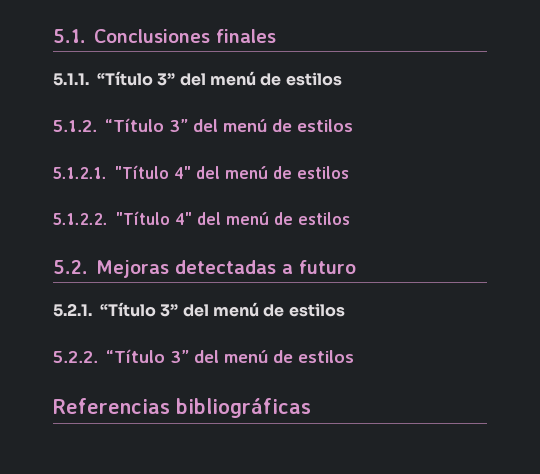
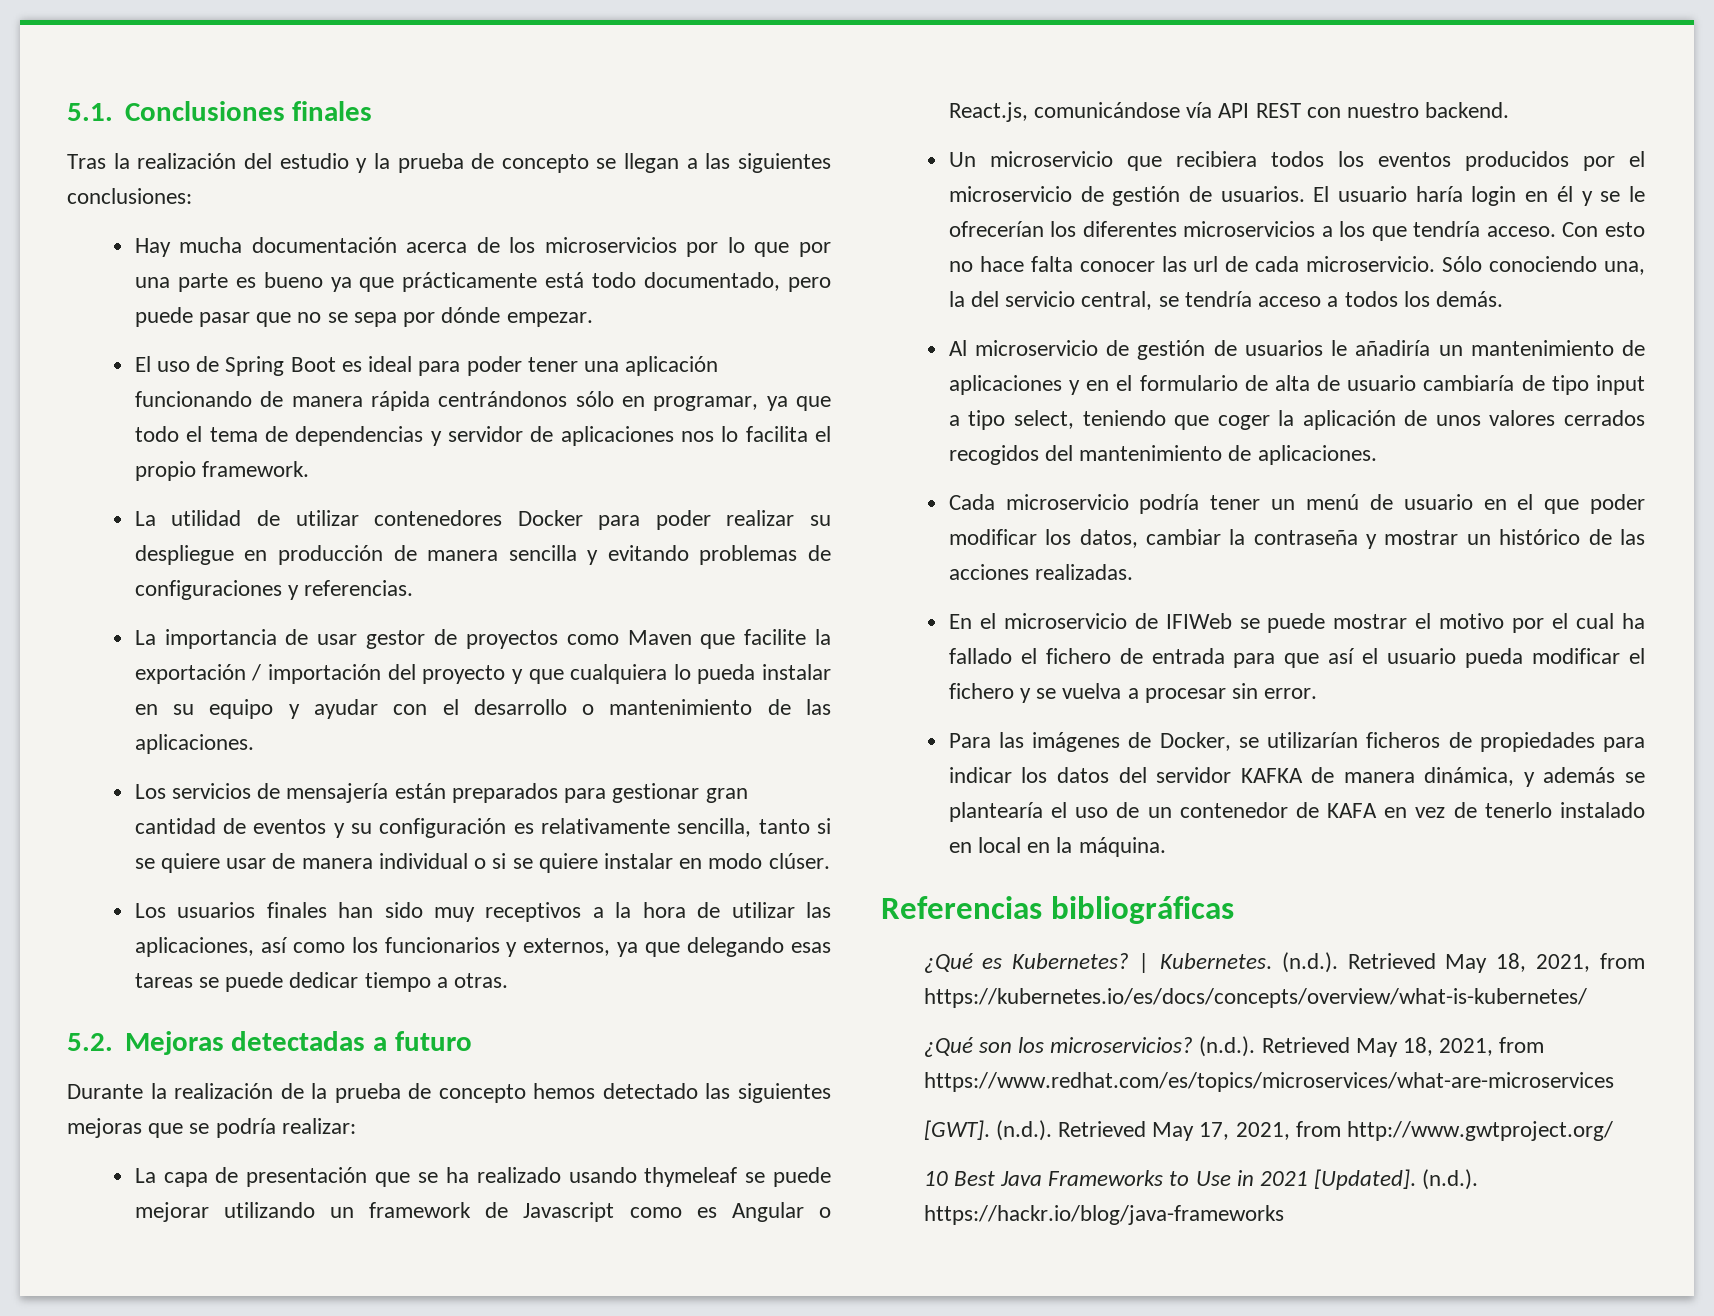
- 5.1.1. “Título 3” del menú de estilos
- 5.1.2. “Título 3” del menú de estilos
- 5.1.2.1. "Título 4" del menú de estilos
- 5.1.2.2. "Título 4" del menú de estilos
+ Tras la realización del estudio y la prueba de concepto se llegan a las siguientes conclusiones:
+ Hay mucha documentación acerca de los microservicios por lo que por una parte es bueno ya que prácticamente está todo documentado, pero puede pasar que no se sepa por dónde empezar.
+ El uso de Spring Boot es ideal para poder tener una aplicación funcionando de manera rápida centrándonos sólo en programar, ya que todo el tema de dependencias y servidor de aplicaciones nos lo facilita el propio framework.
+ La utilidad de utilizar contenedores Docker para poder realizar su despliegue en producción de manera sencilla y evitando problemas de configuraciones y referencias.
+ La importancia de usar gestor de proyectos como Maven que facilite la exportación / importación del proyecto y que cualquiera lo pueda instalar en su equipo y ayudar con el desarrollo o mantenimiento de las aplicaciones.
+ Los servicios de mensajería están preparados para gestionar gran cantidad de eventos y su configuración es relativamente sencilla, tanto si se quiere usar de manera individual o si se quiere instalar en modo clúser.
+ Los usuarios finales han sido muy receptivos a la hora de utilizar las aplicaciones, así como los funcionarios y externos, ya que delegando esas tareas se puede dedicar tiempo a otras.
- 5.2.1. “Título 3” del menú de estilos
- 5.2.2. “Título 3” del menú de estilos
+ Durante la realización de la prueba de concepto hemos detectado las siguientes mejoras que se podría realizar:
+ La capa de presentación que se ha realizado usando thymeleaf se puede mejorar utilizando un framework de Javascript como es Angular o React.js, comunicándose vía API REST con nuestro backend.
+ Un microservicio que recibiera todos los eventos producidos por el microservicio de gestión de usuarios. El usuario haría login en él y se le ofrecerían los diferentes microservicios a los que tendría acceso. Con esto no hace falta conocer las url de cada microservicio. Sólo conociendo una, la del servicio central, se tendría acceso a todos los demás.
+ Al microservicio de gestión de usuarios le añadiría un mantenimiento de aplicaciones y en el formulario de alta de usuario cambiaría de tipo input a tipo select, teniendo que coger la aplicación de unos valores cerrados recogidos del mantenimiento de aplicaciones.
+ Cada microservicio podría tener un menú de usuario en el que poder modificar los datos, cambiar la contraseña y mostrar un histórico de las acciones realizadas.
+ En el microservicio de IFIWeb se puede mostrar el motivo por el cual ha fallado el fichero de entrada para que así el usuario pueda modificar el fichero y se vuelva a procesar sin error.
+ Para las imágenes de Docker, se utilizarían ficheros de propiedades para indicar los datos del servidor KAFKA de manera dinámica, y además se plantearía el uso de un contenedor de KAFA en vez de tenerlo instalado en local en la máquina.
  Referencias bibliográficas
+ ¿Qué es Kubernetes? | Kubernetes. (n.d.). Retrieved May 18, 2021, from https://kubernetes.io/es/docs/concepts/overview/what-is-kubernetes/
+ ¿Qué son los microservicios? (n.d.). Retrieved May 18, 2021, from https://www.redhat.com/es/topics/microservices/what-are-microservices
+ [GWT]. (n.d.). Retrieved May 17, 2021, from http://www.gwtproject.org/
+ 10 Best Java Frameworks to Use in 2021 [Updated]. (n.d.). https://hackr.io/blog/java-frameworks

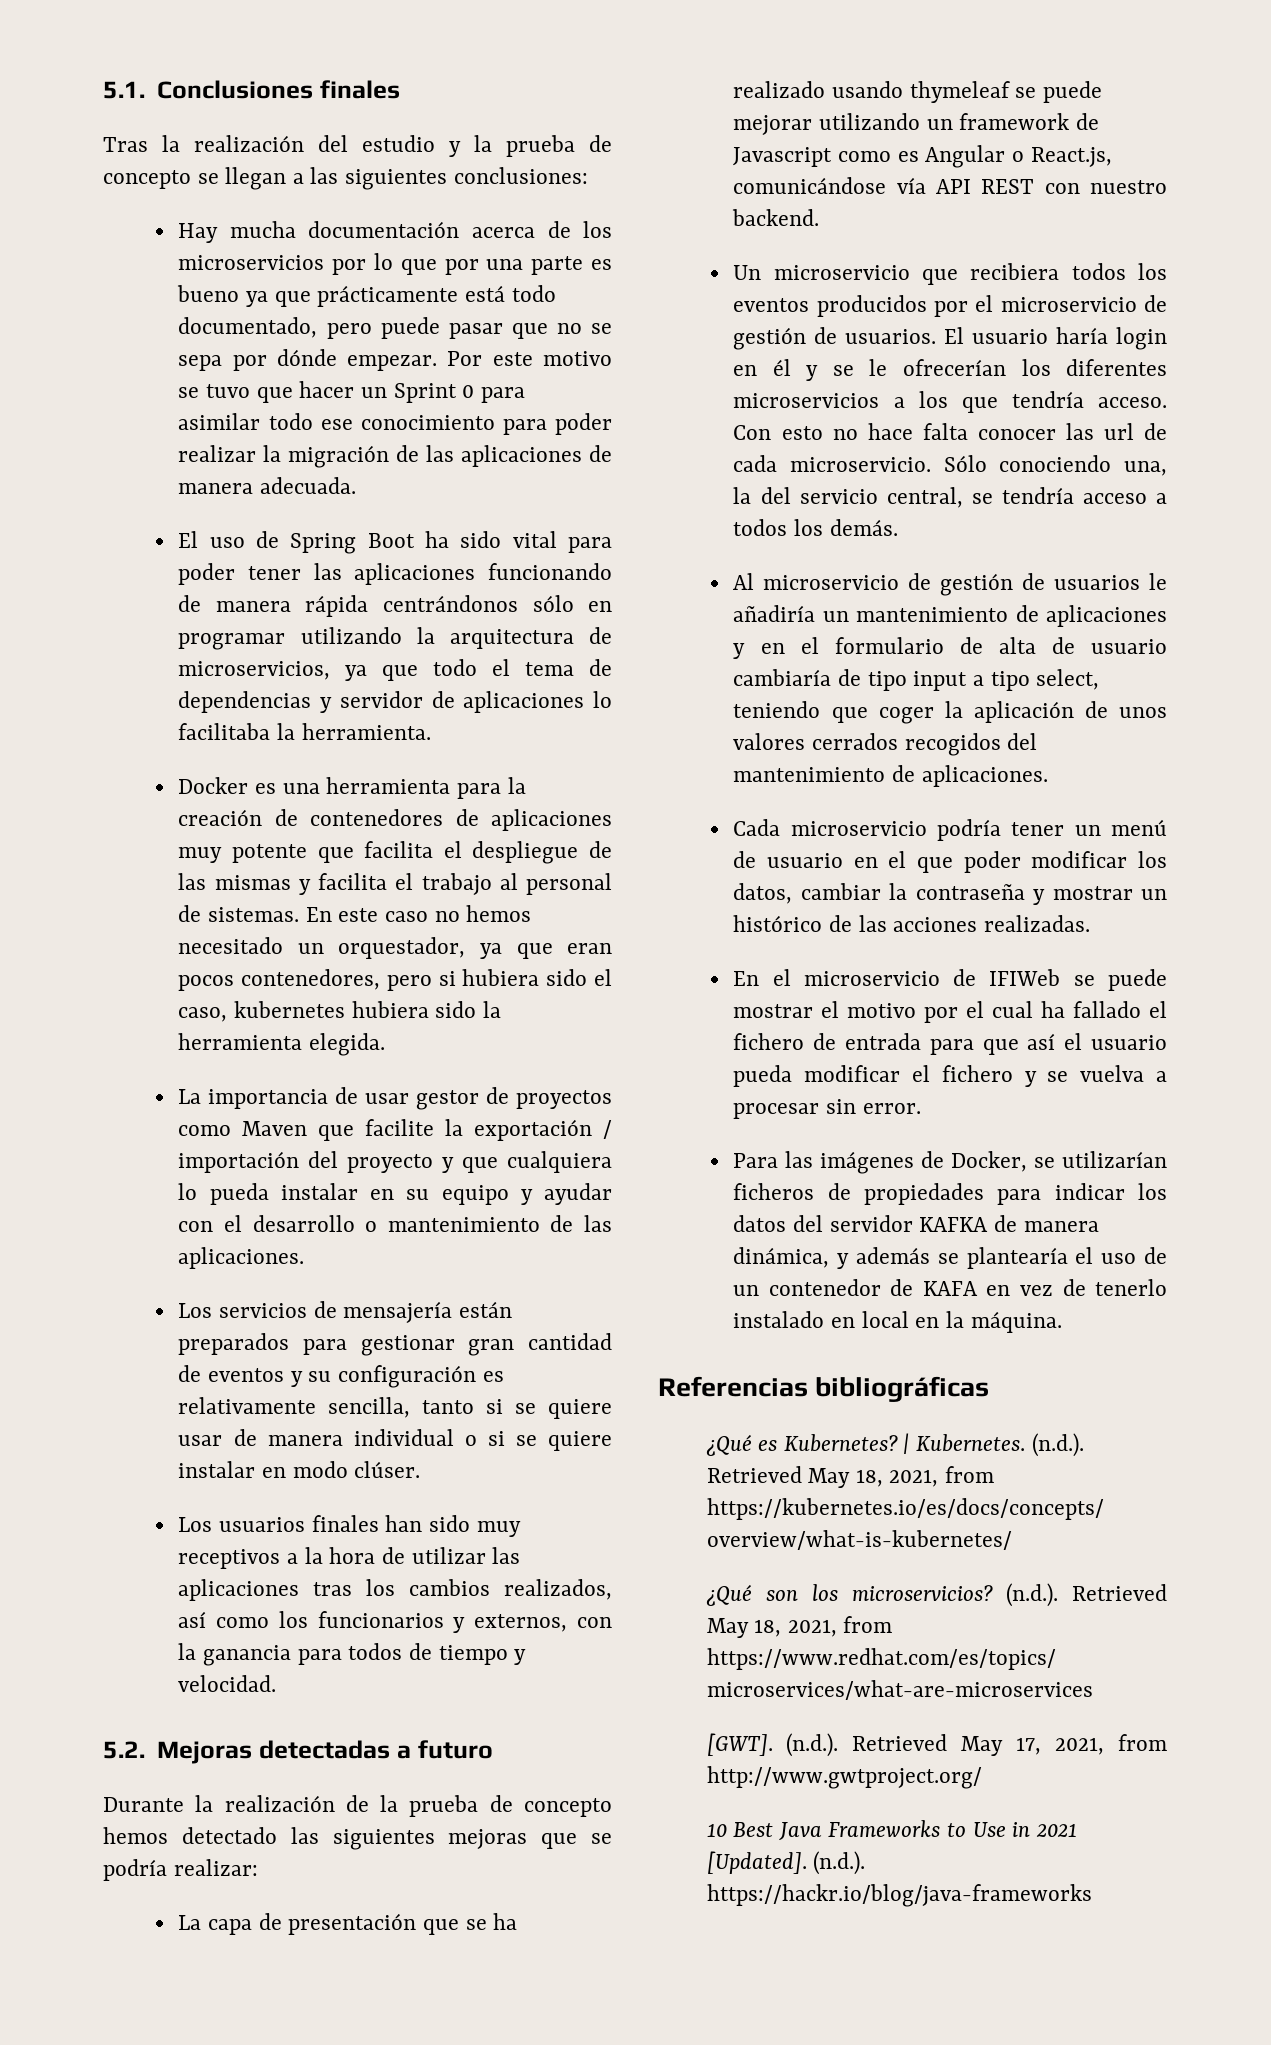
+ Por este motivo se tuvo que hacer un Sprint 0 para asimilar todo ese conocimiento para poder realizar la migración de las aplicaciones de manera adecuada.
- El uso de Spring Boot es ideal para poder tener una aplicación funcionando de manera rápida centrándonos sólo en programar, ya que todo el tema de dependencias y servidor de aplicaciones nos lo facilita el propio framework.
- La utilidad de utilizar contenedores Docker para poder realizar su despliegue en producción de manera sencilla y evitando problemas de configuraciones y referencias.
+ El uso de Spring Boot ha sido vital para poder tener las aplicaciones funcionando de manera rápida centrándonos sólo en programar utilizando la arquitectura de microservicios, ya que todo el tema de dependencias y servidor de aplicaciones lo facilitaba la herramienta.
+ Docker es una herramienta para la creación de contenedores de aplicaciones muy potente que facilita el despliegue de las mismas y facilita el trabajo al personal de sistemas. En este caso no hemos necesitado un orquestador, ya que eran pocos contenedores, pero si hubiera sido el caso, kubernetes hubiera sido la herramienta elegida.
- Los usuarios finales han sido muy receptivos a la hora de utilizar las aplicaciones, así como los funcionarios y externos, ya que delegando esas tareas se puede dedicar tiempo a otras.
+ Los usuarios finales han sido muy receptivos a la hora de utilizar las aplicaciones tras los cambios realizados, así como los funcionarios y externos, con la ganancia para todos de tiempo y velocidad.

